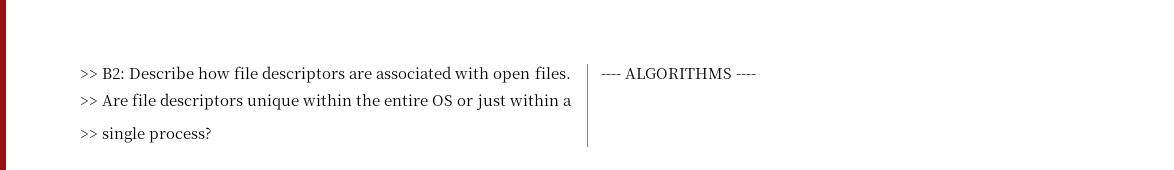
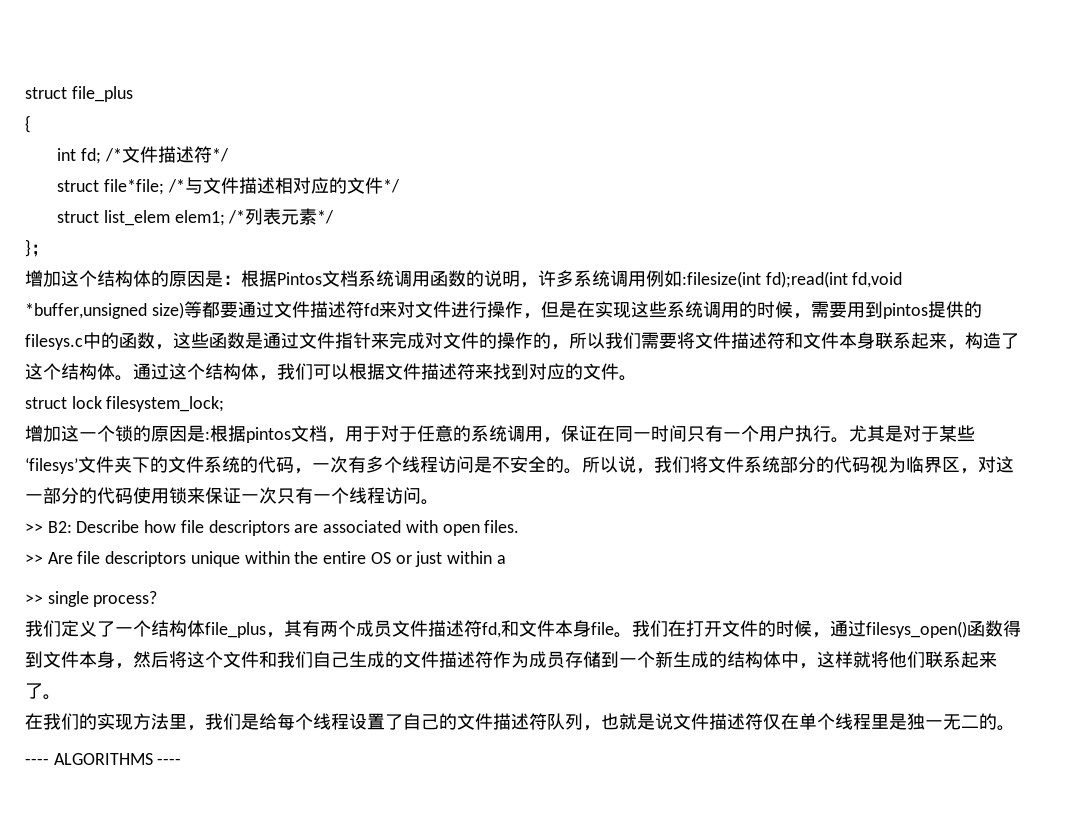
+ struct file_plus
+ {
+ int fd; /*文件描述符*/
+ struct file*file; /*与文件描述相对应的文件*/
+ struct list_elem elem1; /*列表元素*/
+ }；
+ 增加这个结构体的原因是：根据Pintos文档系统调用函数的说明，许多系统调用例如:filesize(int fd);read(int fd,void *buffer,unsigned size)等都要通过文件描述符fd来对文件进行操作，但是在实现这些系统调用的时候，需要用到pintos提供的filesys.c中的函数，这些函数是通过文件指针来完成对文件的操作的，所以我们需要将文件描述符和文件本身联系起来，构造了这个结构体。通过这个结构体，我们可以根据文件描述符来找到对应的文件。
+ struct lock filesystem_lock;
+ 增加这一个锁的原因是:根据pintos文档，用于对于任意的系统调用，保证在同一时间只有一个用户执行。尤其是对于某些‘filesys’文件夹下的文件系统的代码，一次有多个线程访问是不安全的。所以说，我们将文件系统部分的代码视为临界区，对这一部分的代码使用锁来保证一次只有一个线程访问。
+ 我们定义了一个结构体file_plus，其有两个成员文件描述符fd,和文件本身file。我们在打开文件的时候，通过filesys_open()函数得到文件本身，然后将这个文件和我们自己生成的文件描述符作为成员存储到一个新生成的结构体中，这样就将他们联系起来了。
+ 在我们的实现方法里，我们是给每个线程设置了自己的文件描述符队列，也就是说文件描述符仅在单个线程里是独一无二的。

